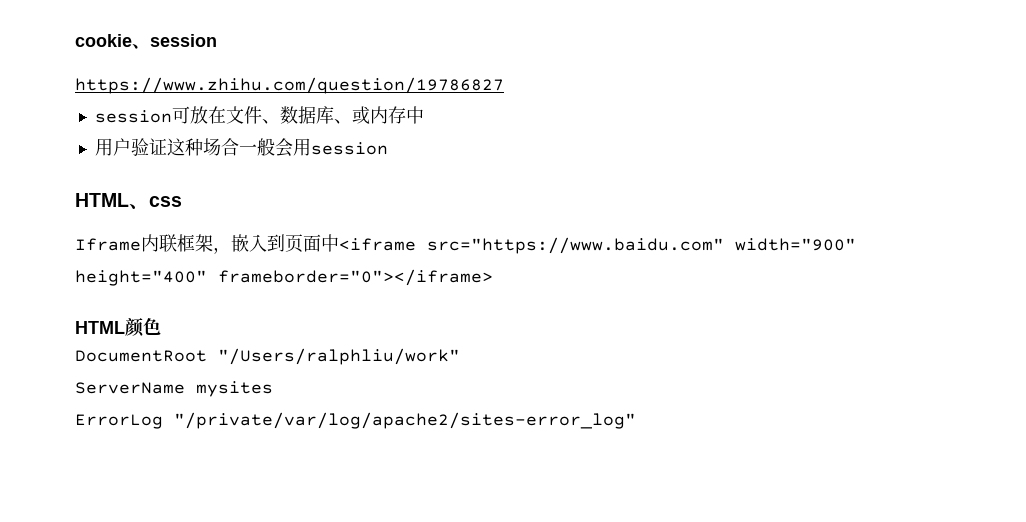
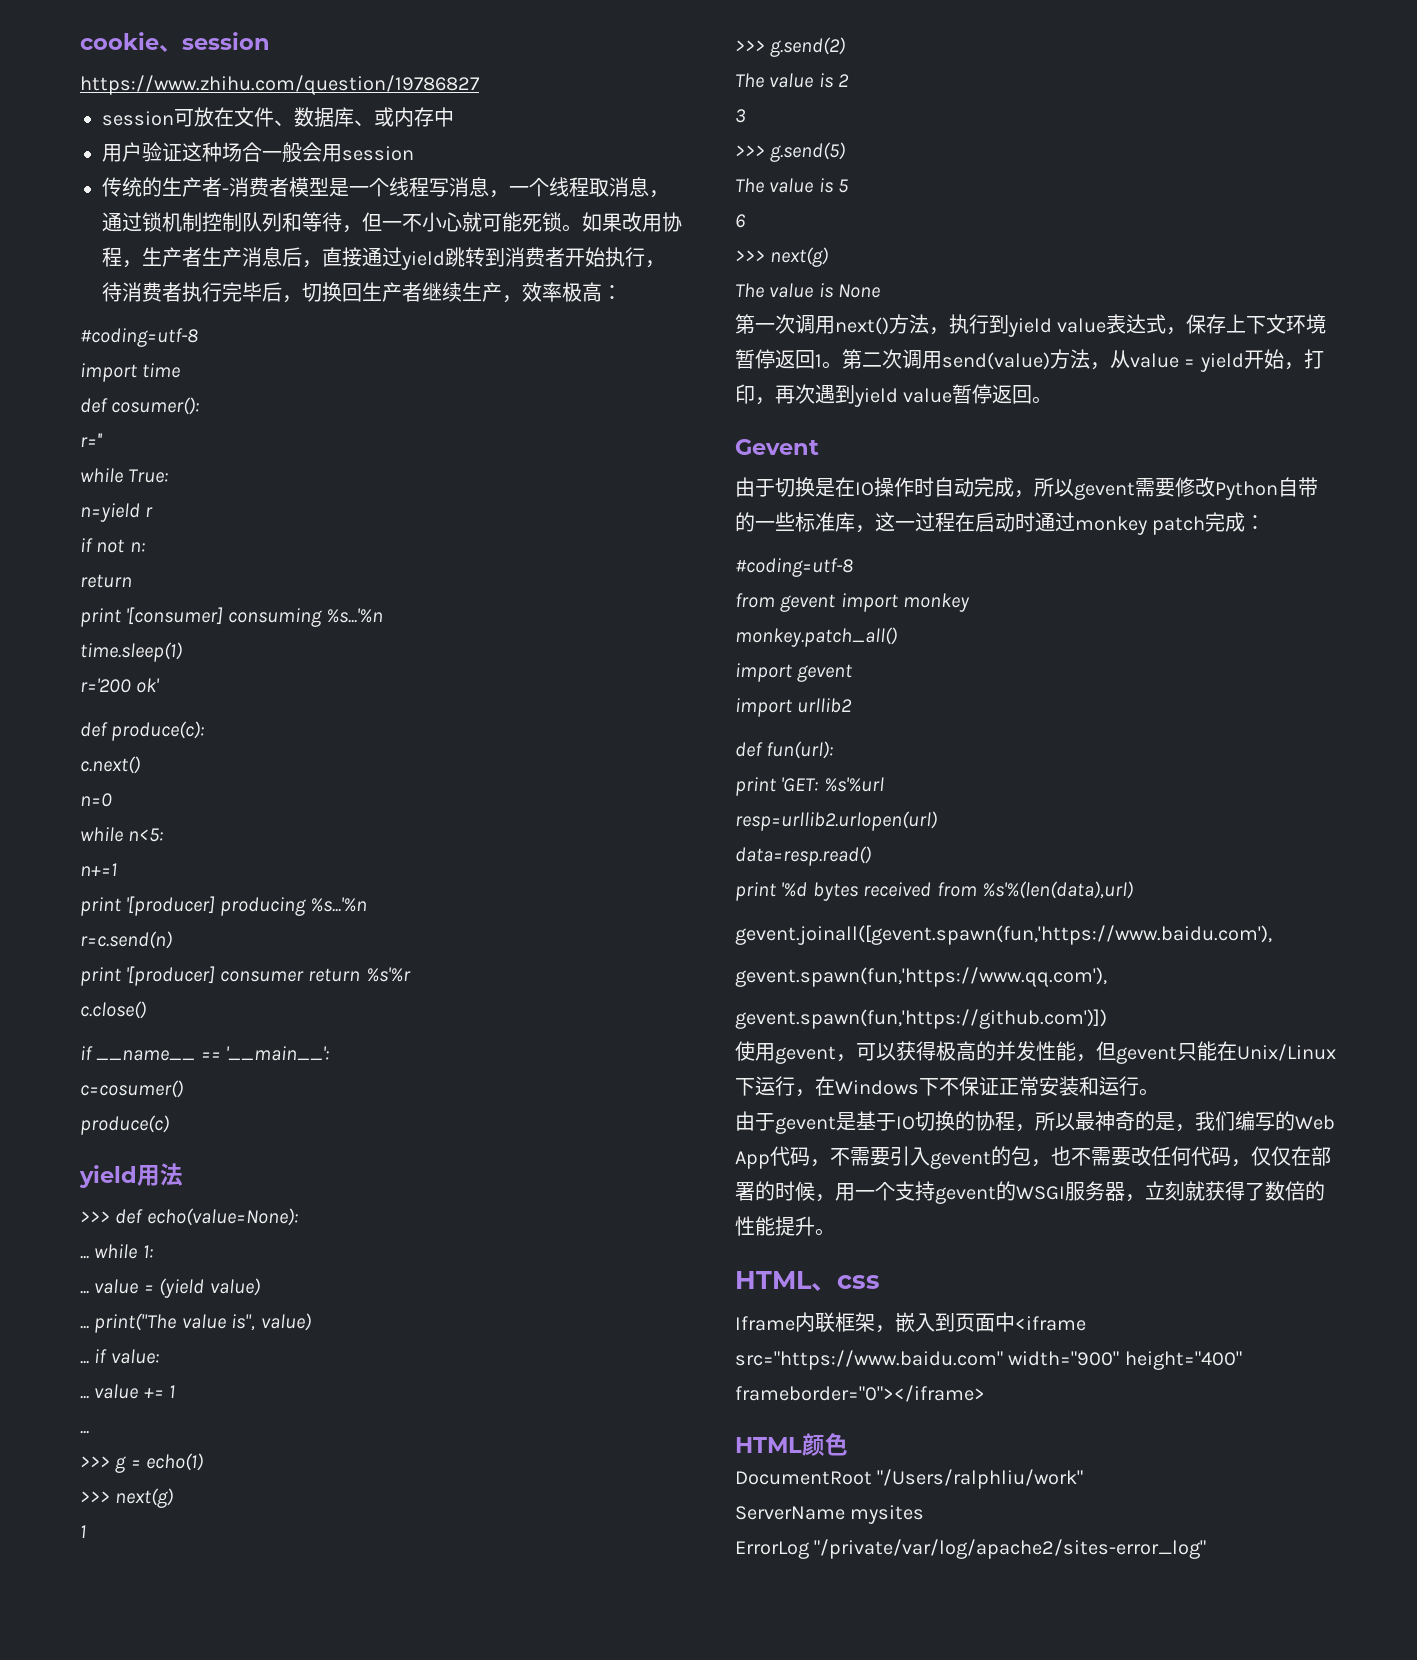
+ 传统的生产者-消费者模型是一个线程写消息，一个线程取消息，通过锁机制控制队列和等待，但一不小心就可能死锁。如果改用协程，生产者生产消息后，直接通过yield跳转到消费者开始执行，待消费者执行完毕后，切换回生产者继续生产，效率极高：
+ #coding=utf-8
+ import time
+ def cosumer():
+ r=''
+ while True:
+ n=yield r
+ if not n:
+ return
+ print '[consumer] consuming %s...'%n
+ time.sleep(1)
+ r='200 ok'
+ def produce(c):
+ c.next()
+ n=0
+ while n<5:
+ n+=1
+ print '[producer] producing %s...'%n
+ r=c.send(n)
+ print '[producer] consumer return %s'%r
+ c.close()
+ if __name__ == '__main__':
+ c=cosumer()
+ produce(c)
+ yield用法
+ >>> def echo(value=None):
+ ... while 1:
+ ... value = (yield value)
+ ... print("The value is", value)
+ ... if value:
+ ... value += 1
+ ...
+ >>> g = echo(1)
+ >>> next(g)
+ 1
+ >>> g.send(2)
+ The value is 2
+ 3
+ >>> g.send(5)
+ The value is 5
+ 6
+ >>> next(g)
+ The value is None
+ 第一次调用next()方法，执行到yield value表达式，保存上下文环境暂停返回1。第二次调用send(value)方法，从value = yield开始，打印，再次遇到yield value暂停返回。
+ Gevent
+ 由于切换是在IO操作时自动完成，所以gevent需要修改Python自带的一些标准库，这一过程在启动时通过monkey patch完成：
+ #coding=utf-8
+ from gevent import monkey
+ monkey.patch_all()
+ import gevent
+ import urllib2
+ def fun(url):
+ print 'GET: %s'%url
+ resp=urllib2.urlopen(url)
+ data=resp.read()
+ print '%d bytes received from %s'%(len(data),url)
+ gevent.joinall([gevent.spawn(fun,'https://www.baidu.com'),
+ gevent.spawn(fun,'https://www.qq.com'),
+ gevent.spawn(fun,'https://github.com')])
+ 使用gevent，可以获得极高的并发性能，但gevent只能在Unix/Linux下运行，在Windows下不保证正常安装和运行。
+ 由于gevent是基于IO切换的协程，所以最神奇的是，我们编写的Web App代码，不需要引入gevent的包，也不需要改任何代码，仅仅在部署的时候，用一个支持gevent的WSGI服务器，立刻就获得了数倍的性能提升。

